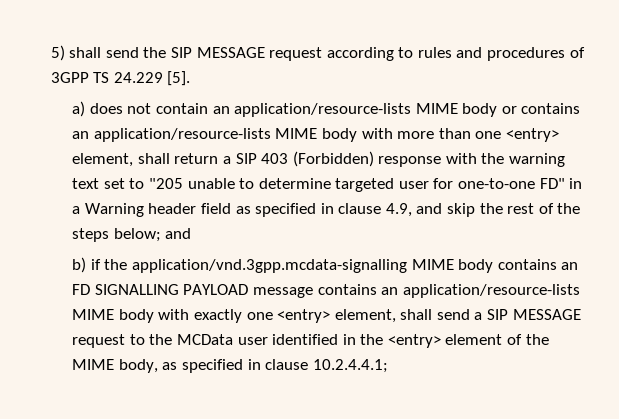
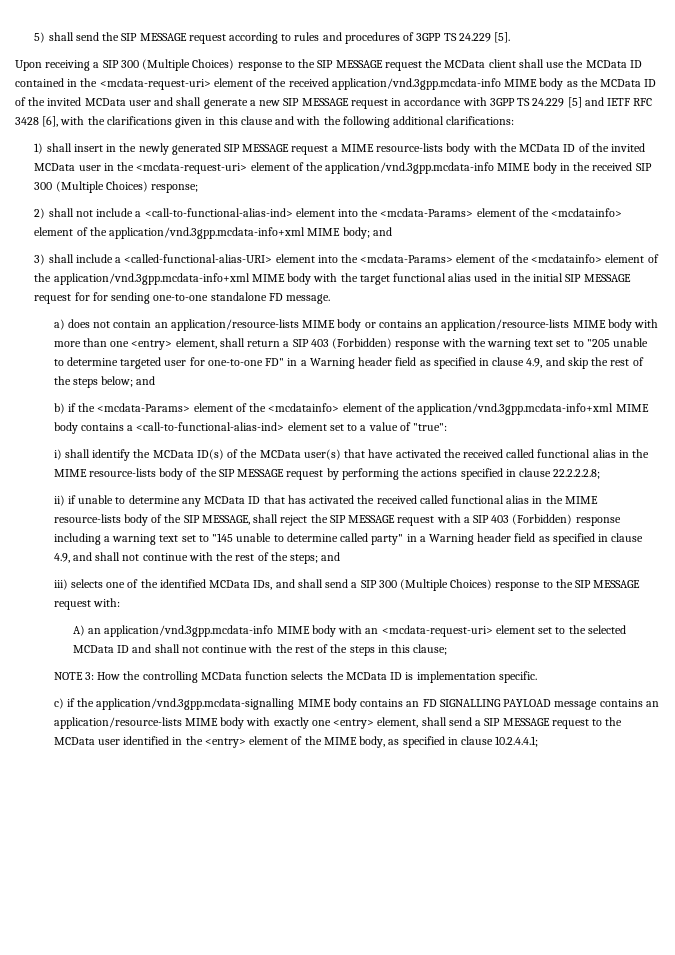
+ Upon receiving a SIP 300 (Multiple Choices) response to the SIP MESSAGE request the MCData client shall use the MCData ID contained in the <mcdata-request-uri> element of the received application/vnd.3gpp.mcdata-info MIME body as the MCData ID of the invited MCData user and shall generate a new SIP MESSAGE request in accordance with 3GPP TS 24.229 [5] and IETF RFC 3428 [6], with the clarifications given in this clause and with the following additional clarifications:
+ 1) shall insert in the newly generated SIP MESSAGE request a MIME resource-lists body with the MCData ID of the invited MCData user in the <mcdata-request-uri> element of the application/vnd.3gpp.mcdata-info MIME body in the received SIP 300 (Multiple Choices) response;
+ 2) shall not include a <call-to-functional-alias-ind> element into the <mcdata-Params> element of the <mcdatainfo> element of the application/vnd.3gpp.mcdata-info+xml MIME body; and
+ 3) shall include a <called-functional-alias-URI> element into the <mcdata-Params> element of the <mcdatainfo> element of the application/vnd.3gpp.mcdata-info+xml MIME body with the target functional alias used in the initial SIP MESSAGE request for for sending one-to-one standalone FD message.
- b) if the application/vnd.3gpp.mcdata-signalling MIME body contains an FD SIGNALLING PAYLOAD message contains an application/resource-lists MIME body with exactly one <entry> element, shall send a SIP MESSAGE request to the MCData user identified in the <entry> element of the MIME body, as specified in clause 10.2.4.4.1;
+ b) if the <mcdata-Params> element of the <mcdatainfo> element of the application/vnd.3gpp.mcdata-info+xml MIME body contains a <call-to-functional-alias-ind> element set to a value of "true":
+ i) shall identify the MCData ID(s) of the MCData user(s) that have activated the received called functional alias in the MIME resource-lists body of the SIP MESSAGE request by performing the actions specified in clause 22.2.2.2.8;
+ ii) if unable to determine any MCData ID that has activated the received called functional alias in the MIME resource-lists body of the SIP MESSAGE, shall reject the SIP MESSAGE request with a SIP 403 (Forbidden) response including a warning text set to "145 unable to determine called party" in a Warning header field as specified in clause 4.9, and shall not continue with the rest of the steps; and
+ iii) selects one of the identified MCData IDs, and shall send a SIP 300 (Multiple Choices) response to the SIP MESSAGE request with:
+ A) an application/vnd.3gpp.mcdata-info MIME body with an <mcdata-request-uri> element set to the selected MCData ID and shall not continue with the rest of the steps in this clause;
+ NOTE 3: How the controlling MCData function selects the MCData ID is implementation specific.
+ c) if the application/vnd.3gpp.mcdata-signalling MIME body contains an FD SIGNALLING PAYLOAD message contains an application/resource-lists MIME body with exactly one <entry> element, shall send a SIP MESSAGE request to the MCData user identified in the <entry> element of the MIME body, as specified in clause 10.2.4.4.1;

